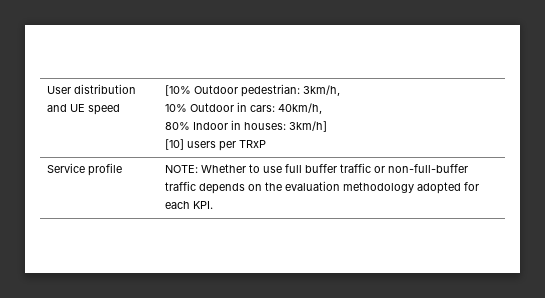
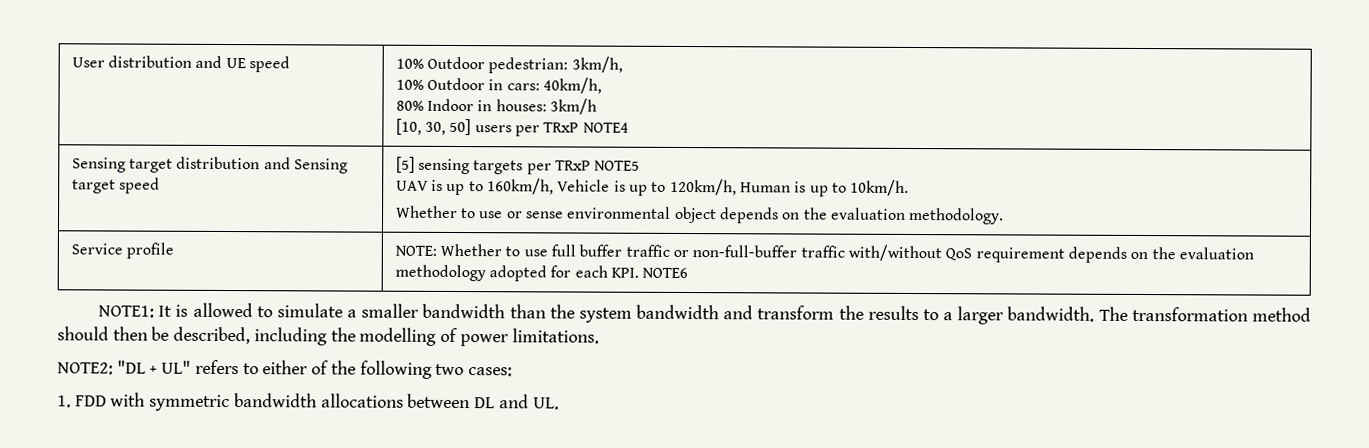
- User distribution and UE speed | [10% Outdoor pedestrian: 3km/h,
+ User distribution and UE speed | 10% Outdoor pedestrian: 3km/h,
  10% Outdoor in cars: 40km/h,
- 80% Indoor in houses: 3km/h]
- [10] users per TRxP
+ 80% Indoor in houses: 3km/h
+ [10, 30, 50] users per TRxP NOTE4
+ Sensing target distribution and Sensing target speed | [5] sensing targets per TRxP NOTE5
+ UAV is up to 160km/h, Vehicle is up to 120km/h, Human is up to 10km/h.
+ Whether to use or sense environmental object depends on the evaluation methodology.
- Service profile | NOTE: Whether to use full buffer traffic or non-full-buffer traffic depends on the evaluation methodology adopted for each KPI.
+ Service profile | NOTE: Whether to use full buffer traffic or non-full-buffer traffic with/without QoS requirement depends on the evaluation methodology adopted for each KPI. NOTE6
+ NOTE1: It is allowed to simulate a smaller bandwidth than the system bandwidth and transform the results to a larger bandwidth. The transformation method should then be described, including the modelling of power limitations.
+ NOTE2: "DL + UL" refers to either of the following two cases:
+ 1. FDD with symmetric bandwidth allocations between DL and UL.

